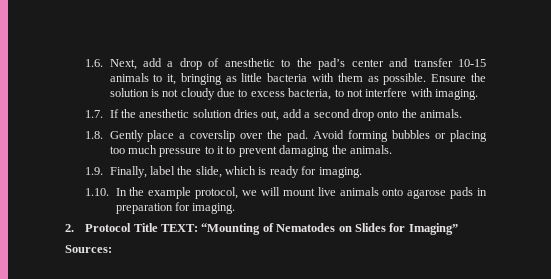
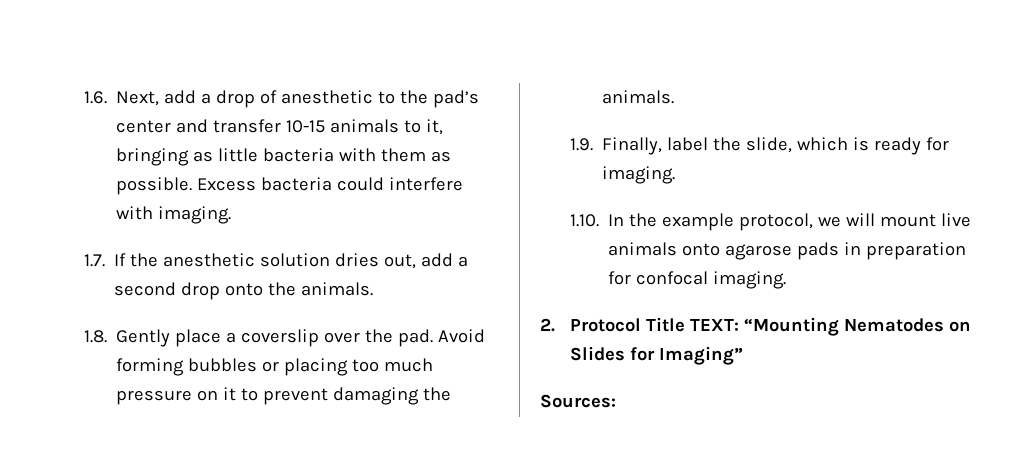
- Ensure the solution is not cloudy due to excess bacteria, to not interfere with imaging.
+ Excess bacteria could interfere with imaging.
- Avoid forming bubbles or placing too much pressure to it to prevent damaging the animals.
+ Avoid forming bubbles or placing too much pressure on it to prevent damaging the animals.
- 1.10. In the example protocol, we will mount live animals onto agarose pads in preparation for imaging.
+ 1.10. In the example protocol, we will mount live animals onto agarose pads in preparation for confocal imaging.
- 2. Protocol Title TEXT: “Mounting of Nematodes on Slides for Imaging”
+ 2. Protocol Title TEXT: “Mounting Nematodes on Slides for Imaging”

